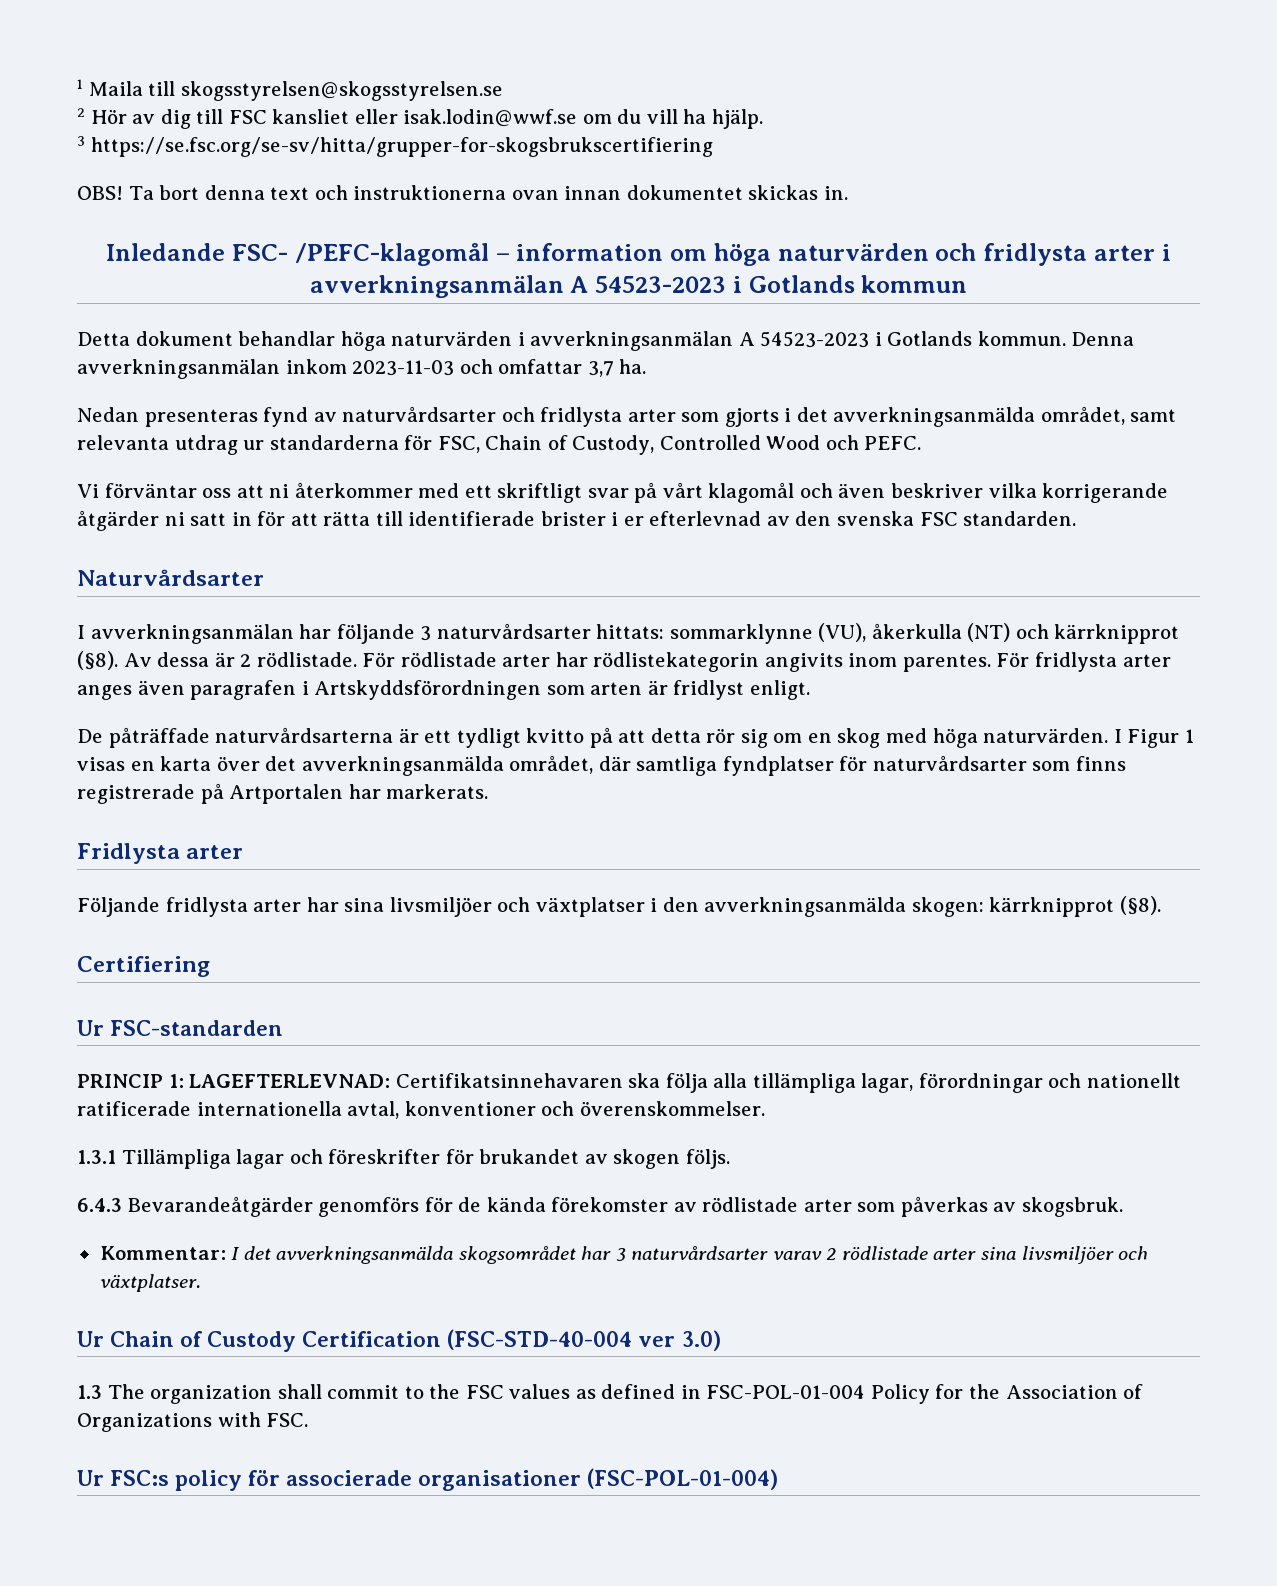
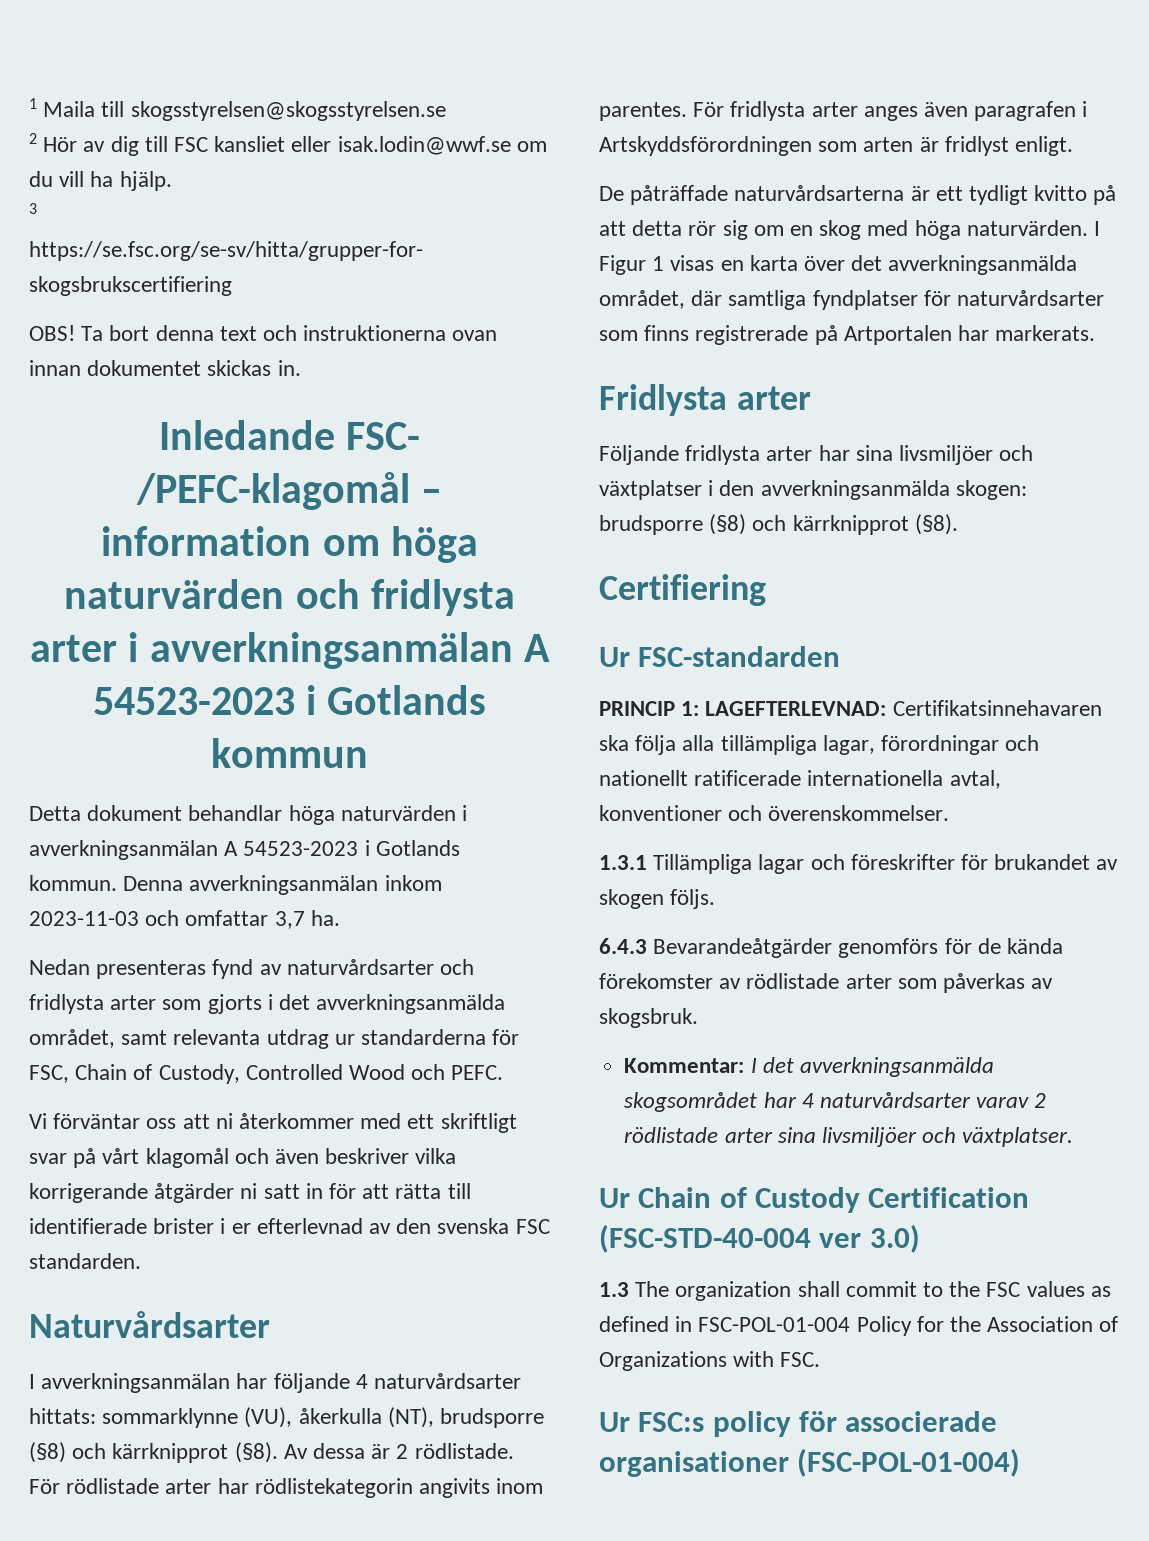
- I avverkningsanmälan har följande 3 naturvårdsarter hittats: sommarklynne (VU), åkerkulla (NT) och kärrknipprot (§8).
+ I avverkningsanmälan har följande 4 naturvårdsarter hittats: sommarklynne (VU), åkerkulla (NT), brudsporre (§8) och kärrknipprot (§8).
- Följande fridlysta arter har sina livsmiljöer och växtplatser i den avverkningsanmälda skogen: kärrknipprot (§8).
+ Följande fridlysta arter har sina livsmiljöer och växtplatser i den avverkningsanmälda skogen: brudsporre (§8) och kärrknipprot (§8).
- Kommentar: I det avverkningsanmälda skogsområdet har 3 naturvårdsarter varav 2 rödlistade arter sina livsmiljöer och växtplatser.
+ Kommentar: I det avverkningsanmälda skogsområdet har 4 naturvårdsarter varav 2 rödlistade arter sina livsmiljöer och växtplatser.

